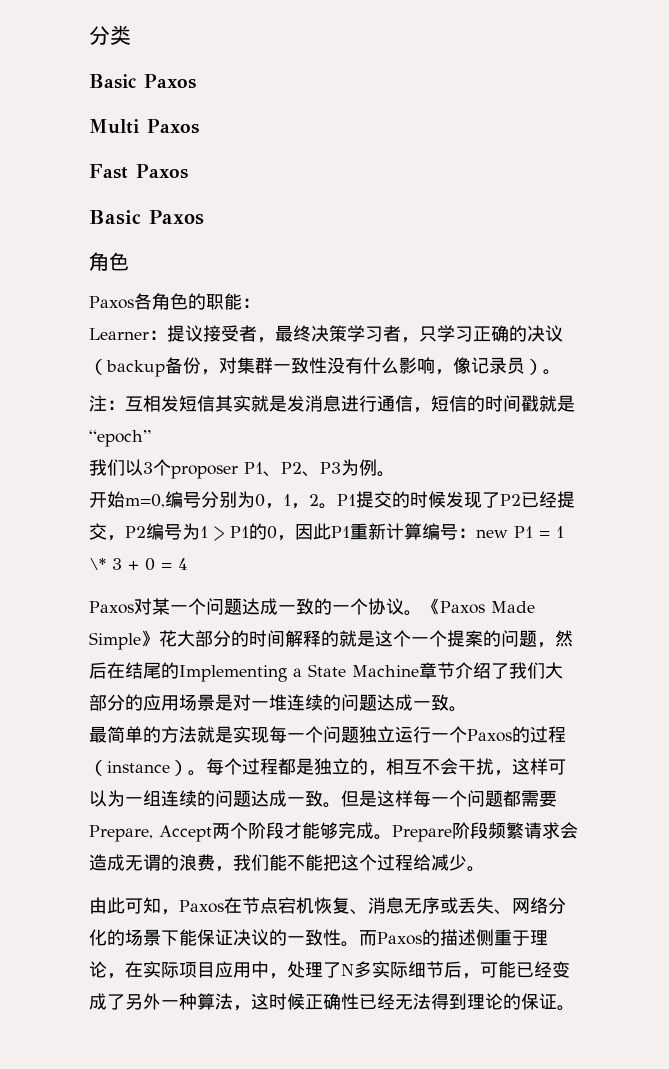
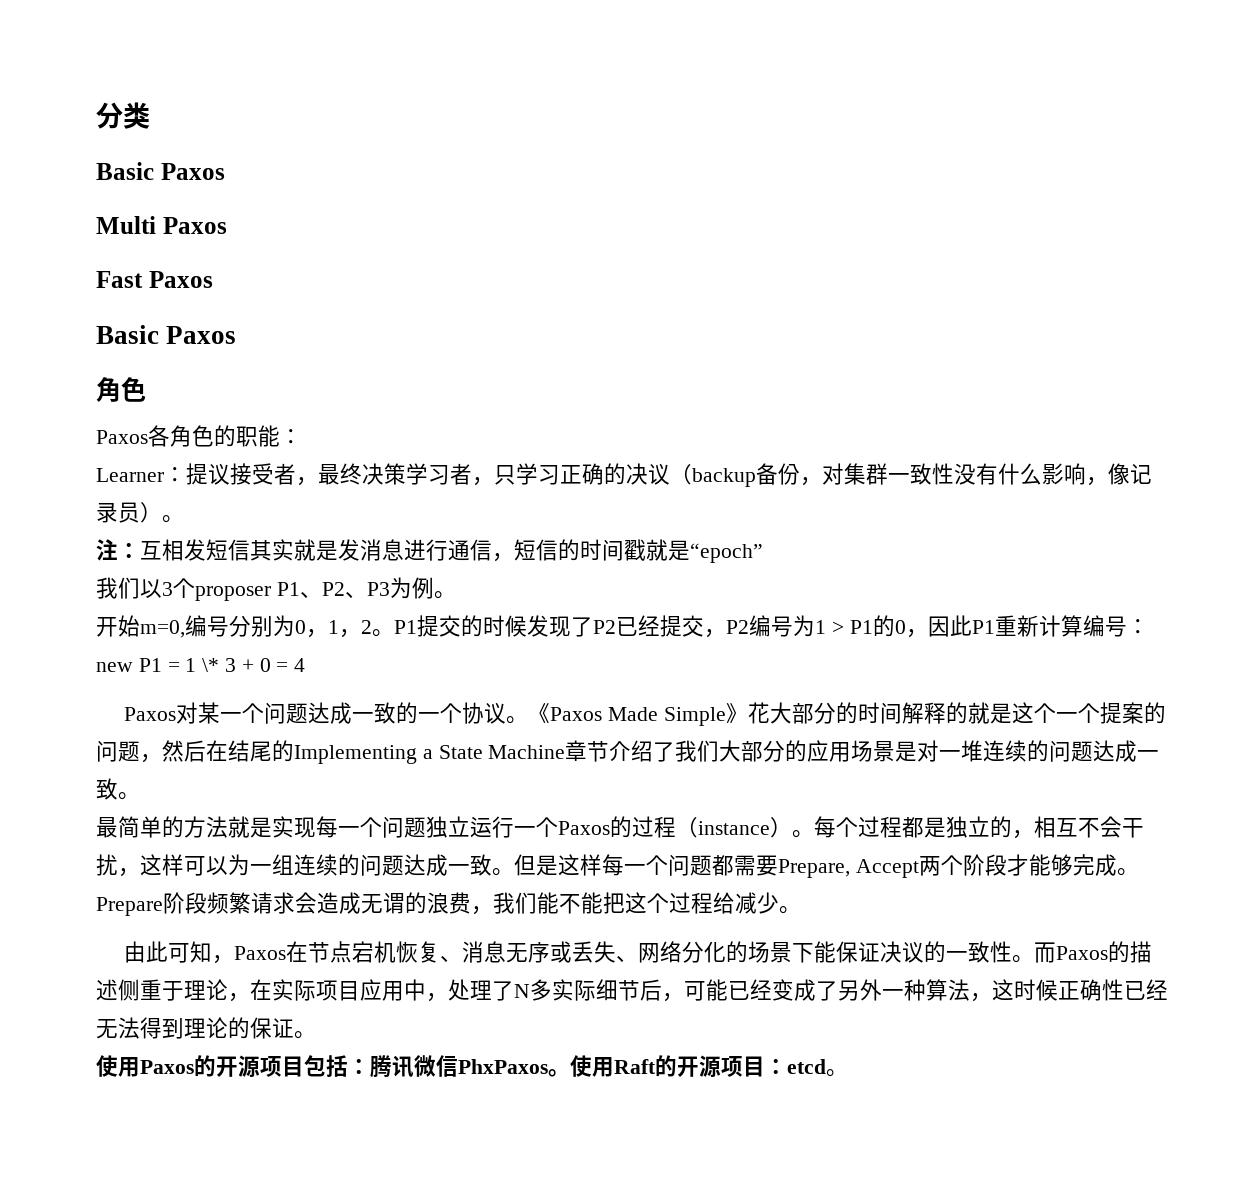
+ 使用Paxos的开源项目包括：腾讯微信PhxPaxos。使用Raft的开源项目：etcd。

